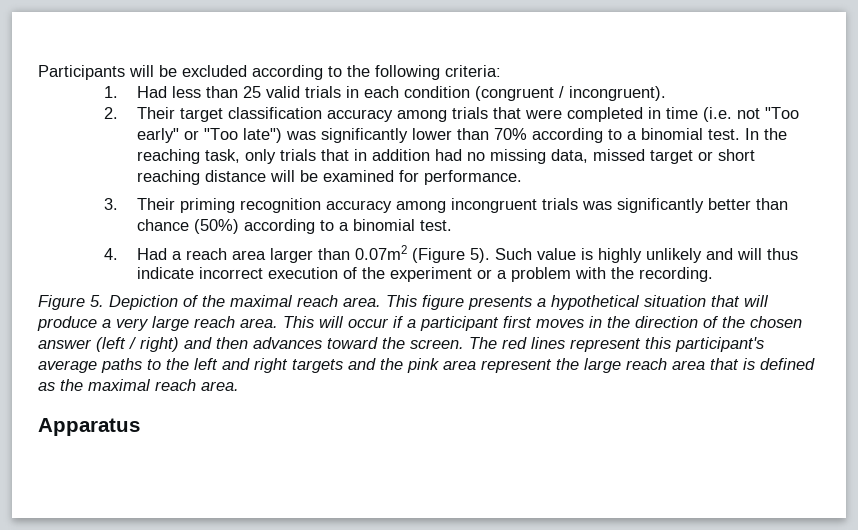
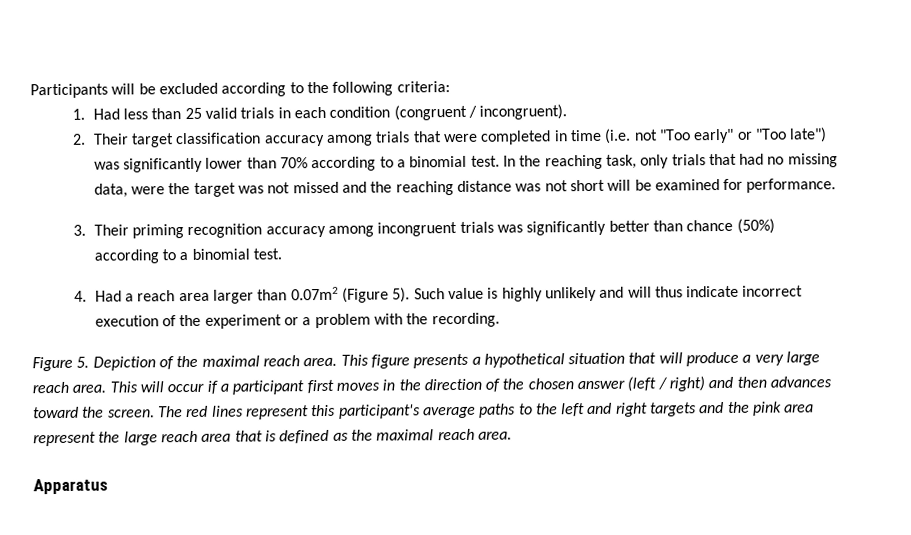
- In the reaching task, only trials that in addition had no missing data, missed target or short reaching distance will be examined for performance.
+ In the reaching task, only trials that had no missing data, were the target was not missed and the reaching distance was not short will be examined for performance.

